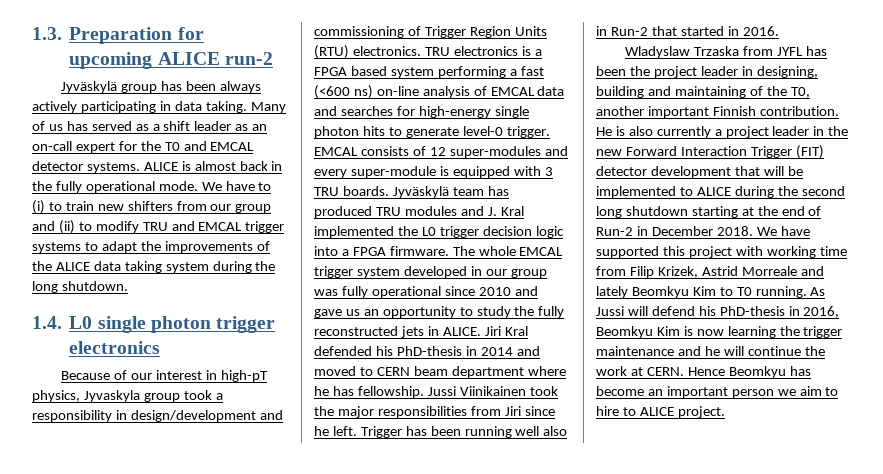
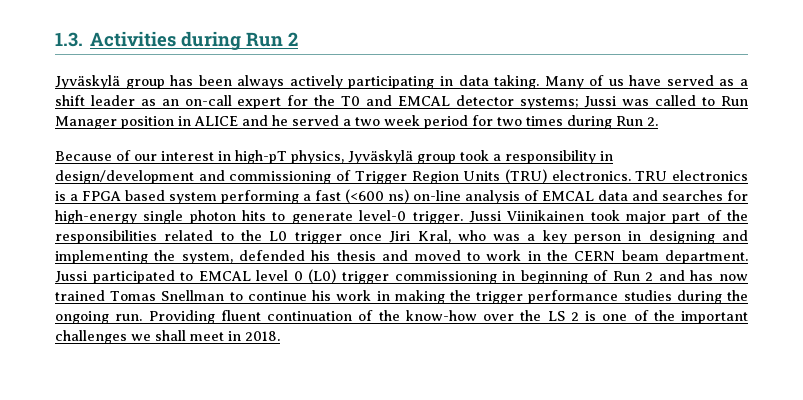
- 1.3. Preparation for upcoming ALICE run-2
+ 1.3. Activities during Run 2
- Many of us has served as a shift leader as an on-call expert for the T0 and EMCAL detector systems. ALICE is almost back in the fully operational mode. We have to (i) to train new shifters from our group and (ii) to modify TRU and EMCAL trigger systems to adapt the improvements of the ALICE data taking system during the long shutdown.
- 1.4. L0 single photon trigger electronics
+ Many of us have served as a shift leader as an on-call expert for the T0 and EMCAL detector systems; Jussi was called to Run Manager position in ALICE and he served a two week period for two times during Run 2.
- Because of our interest in high-pT physics, Jyvaskyla group took a responsibility in design/development and commissioning of Trigger Region Units (RTU) electronics.
+ Because of our interest in high-pT physics, Jyväskylä group took a responsibility in design/development and commissioning of Trigger Region Units (TRU) electronics.
- EMCAL consists of 12 super-modules and every super-module is equipped with 3 TRU boards. Jyväskylä team has produced TRU modules and J. Kral implemented the L0 trigger decision logic into a FPGA firmware. The whole EMCAL trigger system developed in our group was fully operational since 2010 and gave us an opportunity to study the fully reconstructed jets in ALICE. Jiri Kral defended his PhD-thesis in 2014 and moved to CERN beam department where he has fellowship. Jussi Viinikainen took the major responsibilities from Jiri since he left. Trigger has been running well also in Run-2 that started in 2016.
- Wladyslaw Trzaska from JYFL has been the project leader in designing, building and maintaining of the T0, another important Finnish contribution. He is also currently a project leader in the new Forward Interaction Trigger (FIT) detector development that will be implemented to ALICE during the second long shutdown starting at the end of Run-2 in December 2018. We have supported this project with working time from Filip Krizek, Astrid Morreale and lately Beomkyu Kim to T0 running. As Jussi will defend his PhD-thesis in 2016, Beomkyu Kim is now learning the trigger maintenance and he will continue the work at CERN. Hence Beomkyu has become an important person we aim to hire to ALICE project.
+ Jussi Viinikainen took major part of the responsibilities related to the L0 trigger once Jiri Kral, who was a key person in designing and implementing the system, defended his thesis and moved to work in the CERN beam department. Jussi participated to EMCAL level 0 (L0) trigger commissioning in beginning of Run 2 and has now trained Tomas Snellman to continue his work in making the trigger performance studies during the ongoing run. Providing fluent continuation of the know-how over the LS 2 is one of the important challenges we shall meet in 2018.

